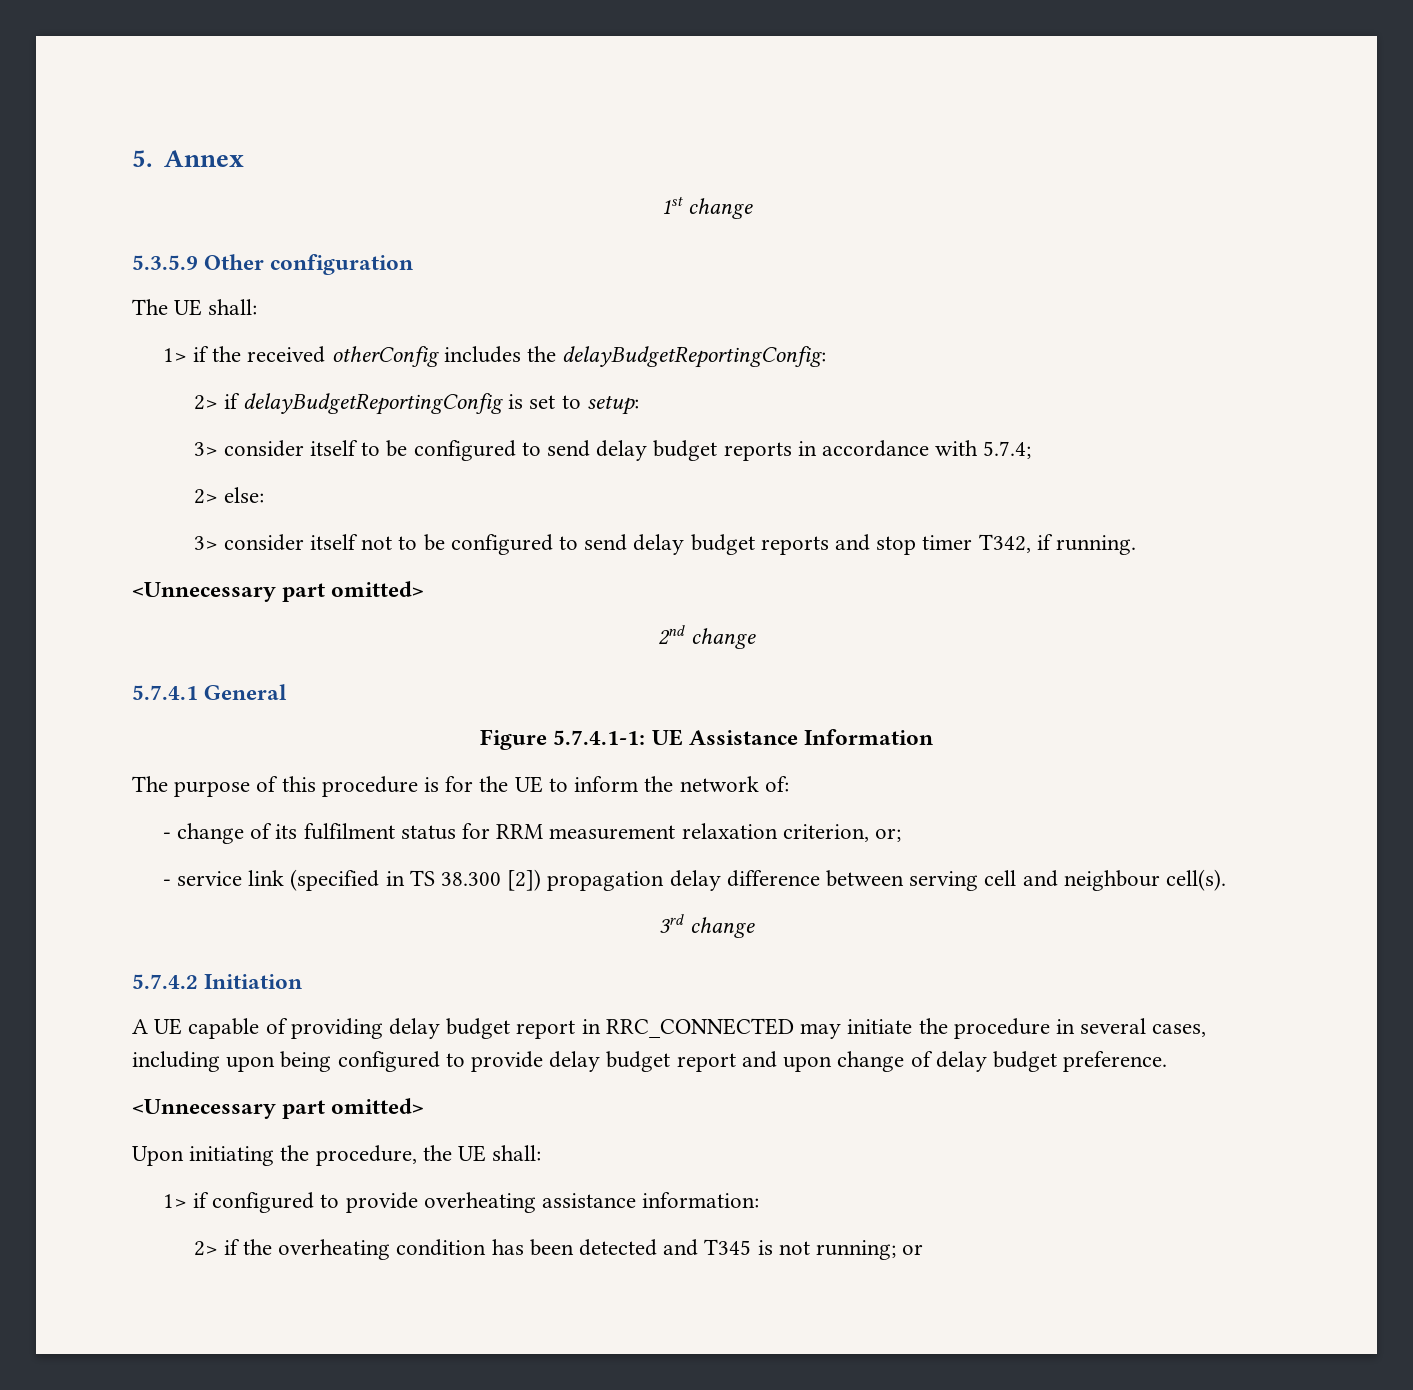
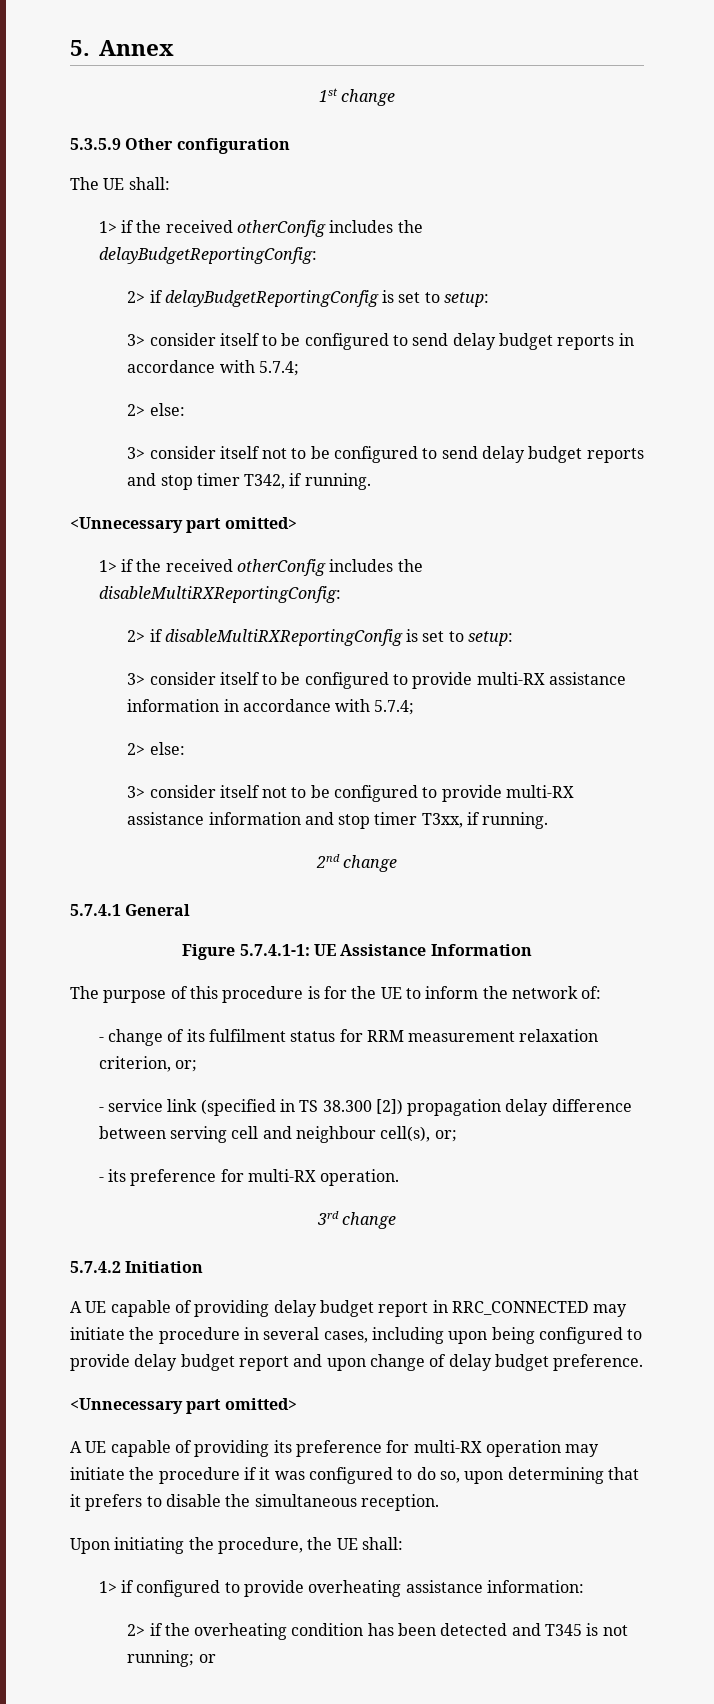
+ 1> if the received otherConfig includes the disableMultiRXReportingConfig:
+ 2> if disableMultiRXReportingConfig is set to setup:
+ 3> consider itself to be configured to provide multi-RX assistance information in accordance with 5.7.4;
+ 2> else:
+ 3> consider itself not to be configured to provide multi-RX assistance information and stop timer T3xx, if running.
- - service link (specified in TS 38.300 [2]) propagation delay difference between serving cell and neighbour cell(s).
+ - service link (specified in TS 38.300 [2]) propagation delay difference between serving cell and neighbour cell(s), or;
+ - its preference for multi-RX operation.
+ A UE capable of providing its preference for multi-RX operation may initiate the procedure if it was configured to do so, upon determining that it prefers to disable the simultaneous reception.

